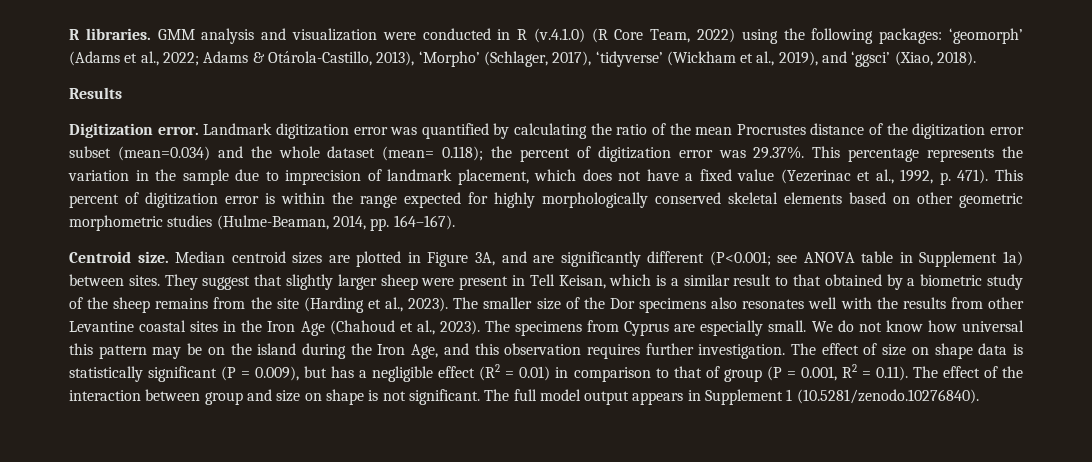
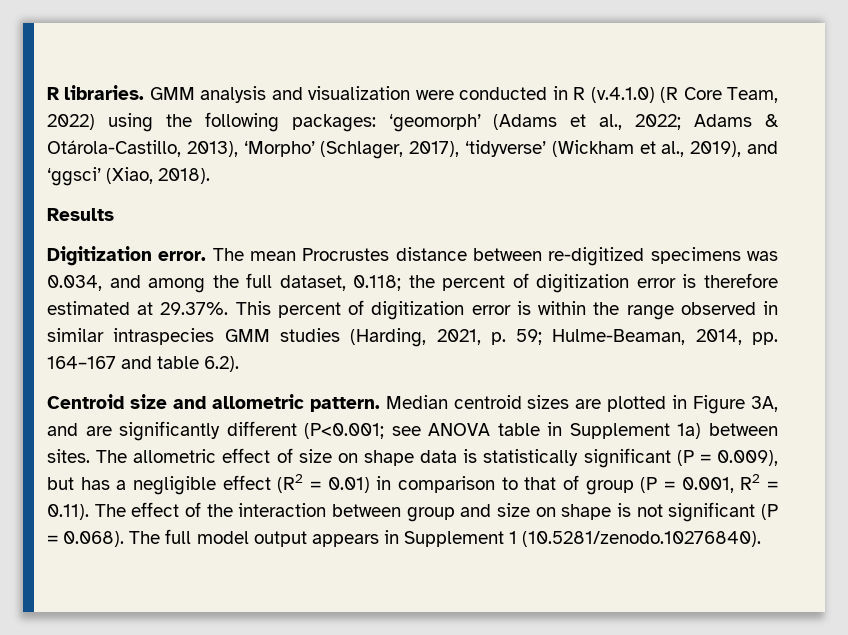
- Landmark digitization error was quantified by calculating the ratio of the mean Procrustes distance of the digitization error subset (mean=0.034) and the whole dataset (mean= 0.118); the percent of digitization error was 29.37%. This percentage represents the variation in the sample due to imprecision of landmark placement, which does not have a fixed value (Yezerinac et al., 1992, p. 471). This percent of digitization error is within the range expected for highly morphologically conserved skeletal elements based on other geometric morphometric studies (Hulme-Beaman, 2014, pp. 164–167).
- Centroid size.
+ The mean Procrustes distance between re-digitized specimens was 0.034, and among the full dataset, 0.118; the percent of digitization error is therefore estimated at 29.37%. This percent of digitization error is within the range observed in similar intraspecies GMM studies (Harding, 2021, p. 59; Hulme-Beaman, 2014, pp. 164–167 and table 6.2).
+ Centroid size and allometric pattern.
- They suggest that slightly larger sheep were present in Tell Keisan, which is a similar result to that obtained by a biometric study of the sheep remains from the site (Harding et al., 2023). The smaller size of the Dor specimens also resonates well with the results from other Levantine coastal sites in the Iron Age (Chahoud et al., 2023). The specimens from Cyprus are especially small. We do not know how universal this pattern may be on the island during the Iron Age, and this observation requires further investigation. The effect of size on shape data is statistically significant (P = 0.009), but has a negligible effect (R2 = 0.01) in comparison to that of group (P = 0.001, R2 = 0.11). The effect of the interaction between group and size on shape is not significant. The full model output appears in Supplement 1 (10.5281/zenodo.10276840).
+ The allometric effect of size on shape data is statistically significant (P = 0.009), but has a negligible effect (R2 = 0.01) in comparison to that of group (P = 0.001, R2 = 0.11). The effect of the interaction between group and size on shape is not significant (P = 0.068). The full model output appears in Supplement 1 (10.5281/zenodo.10276840).

